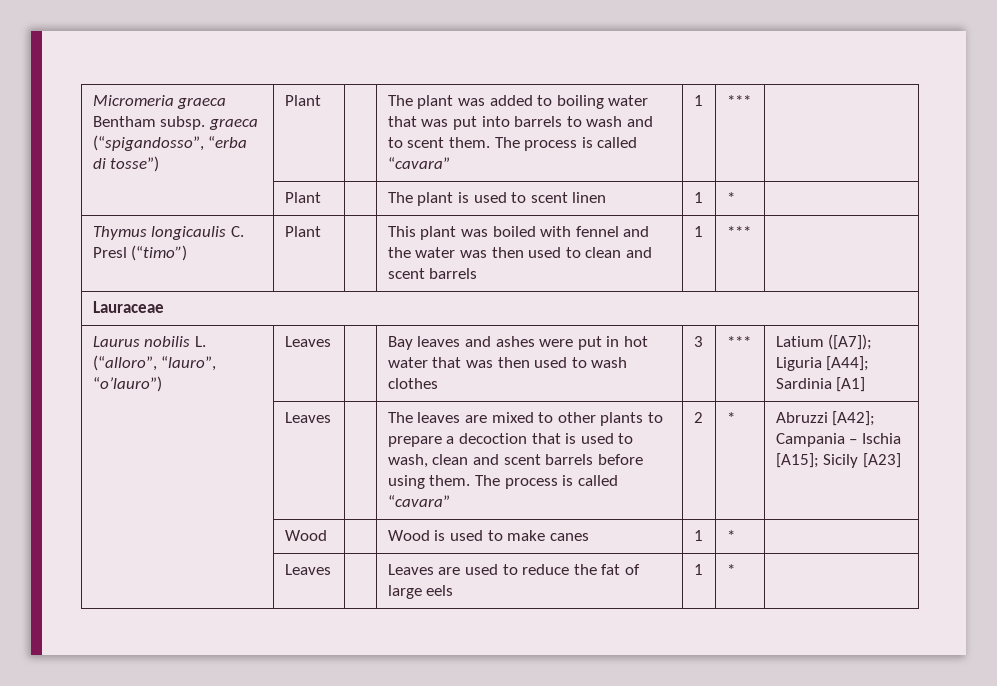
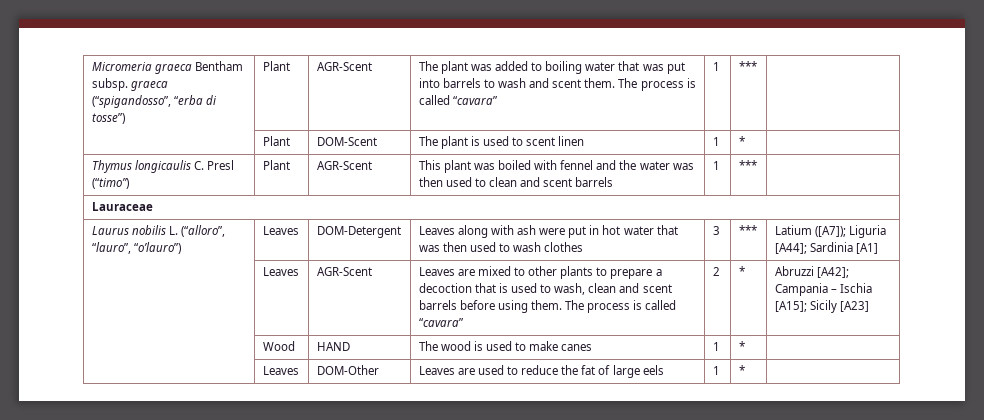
- Micromeria graeca Bentham subsp. graeca (“spigandosso”, “erba di tosse”) | Plant | | The plant was added to boiling water that was put into barrels to wash and to scent them. The process is called “cavara” | 1 | *** |
+ Micromeria graeca Bentham subsp. graeca (“spigandosso”, “erba di tosse”) | Plant | AGR-Scent | The plant was added to boiling water that was put into barrels to wash and scent them. The process is called “cavara” | 1 | *** |
- | Plant | | The plant is used to scent linen | 1 | * |
+ | Plant | DOM-Scent | The plant is used to scent linen | 1 | * |
- Thymus longicaulis C. Presl (“timo”) | Plant | | This plant was boiled with fennel and the water was then used to clean and scent barrels | 1 | *** |
+ Thymus longicaulis C. Presl (“timo”) | Plant | AGR-Scent | This plant was boiled with fennel and the water was then used to clean and scent barrels | 1 | *** |
- Laurus nobilis L. (“alloro”, “lauro”, “o’lauro”) | Leaves | | Bay leaves and ashes were put in hot water that was then used to wash clothes | 3 | *** | Latium ([A7]); Liguria [A44]; Sardinia [A1]
+ Laurus nobilis L. (“alloro”, “lauro”, “o’lauro”) | Leaves | DOM-Detergent | Leaves along with ash were put in hot water that was then used to wash clothes | 3 | *** | Latium ([A7]); Liguria [A44]; Sardinia [A1]
- | Leaves | | The leaves are mixed to other plants to prepare a decoction that is used to wash, clean and scent barrels before using them. The process is called “cavara” | 2 | * | Abruzzi [A42]; Campania – Ischia [A15]; Sicily [A23]
+ | Leaves | AGR-Scent | Leaves are mixed to other plants to prepare a decoction that is used to wash, clean and scent barrels before using them. The process is called “cavara” | 2 | * | Abruzzi [A42]; Campania – Ischia [A15]; Sicily [A23]
- | Wood | | Wood is used to make canes | 1 | * |
+ | Wood | HAND | The wood is used to make canes | 1 | * |
- | Leaves | | Leaves are used to reduce the fat of large eels | 1 | * |
+ | Leaves | DOM-Other | Leaves are used to reduce the fat of large eels | 1 | * |

